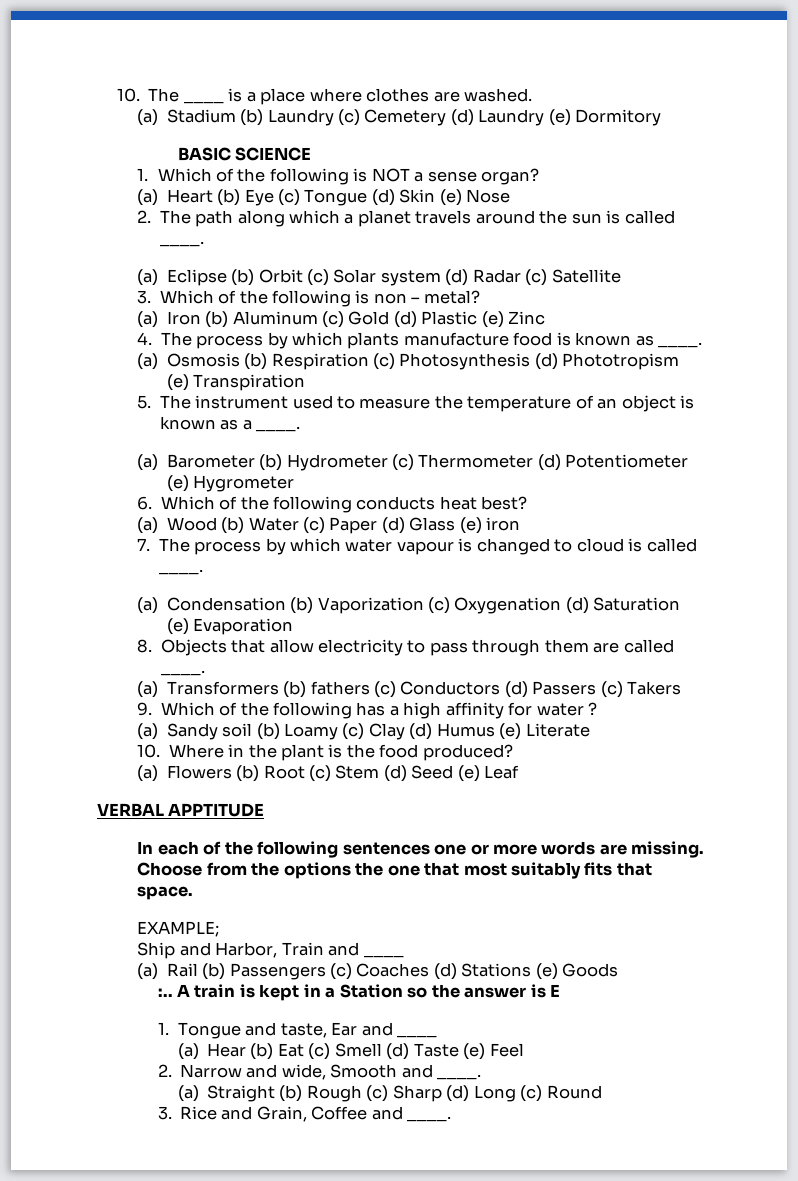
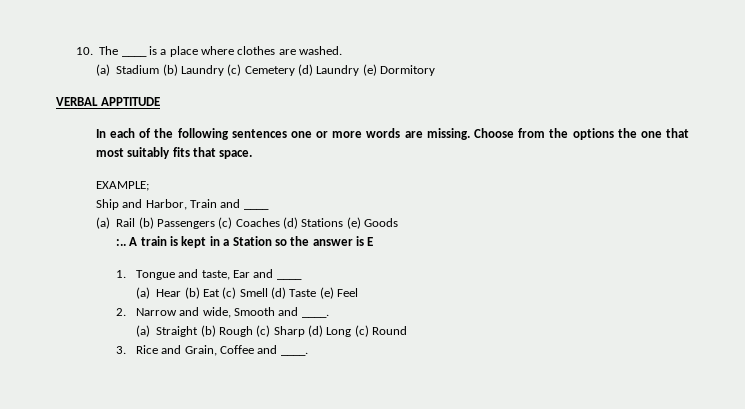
- BASIC SCIENCE
- 1. Which of the following is NOT a sense organ?
- (a) Heart (b) Eye (c) Tongue (d) Skin (e) Nose
- 2. The path along which a planet travels around the sun is called ____.
- (a) Eclipse (b) Orbit (c) Solar system (d) Radar (c) Satellite
- 3. Which of the following is non – metal?
- (a) Iron (b) Aluminum (c) Gold (d) Plastic (e) Zinc
- 4. The process by which plants manufacture food is known as ____.
- (a) Osmosis (b) Respiration (c) Photosynthesis (d) Phototropism (e) Transpiration
- 5. The instrument used to measure the temperature of an object is known as a ____.
- (a) Barometer (b) Hydrometer (c) Thermometer (d) Potentiometer (e) Hygrometer
- 6. Which of the following conducts heat best?
- (a) Wood (b) Water (c) Paper (d) Glass (e) iron
- 7. The process by which water vapour is changed to cloud is called ____.
- (a) Condensation (b) Vaporization (c) Oxygenation (d) Saturation (e) Evaporation
- 8. Objects that allow electricity to pass through them are called ____.
- (a) Transformers (b) fathers (c) Conductors (d) Passers (c) Takers
- 9. Which of the following has a high affinity for water ?
- (a) Sandy soil (b) Loamy (c) Clay (d) Humus (e) Literate
- 10. Where in the plant is the food produced?
- (a) Flowers (b) Root (c) Stem (d) Seed (e) Leaf

